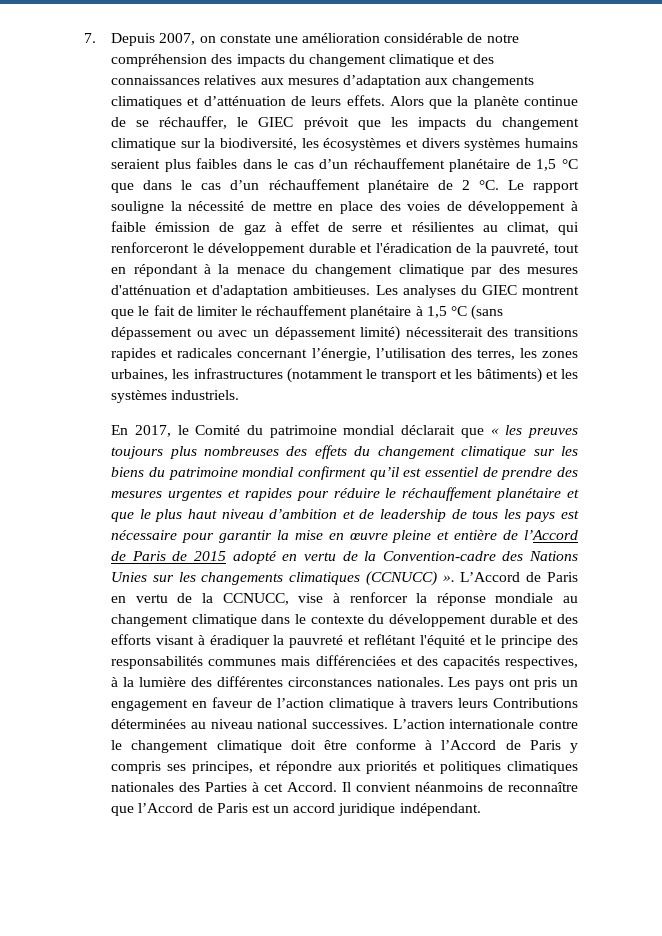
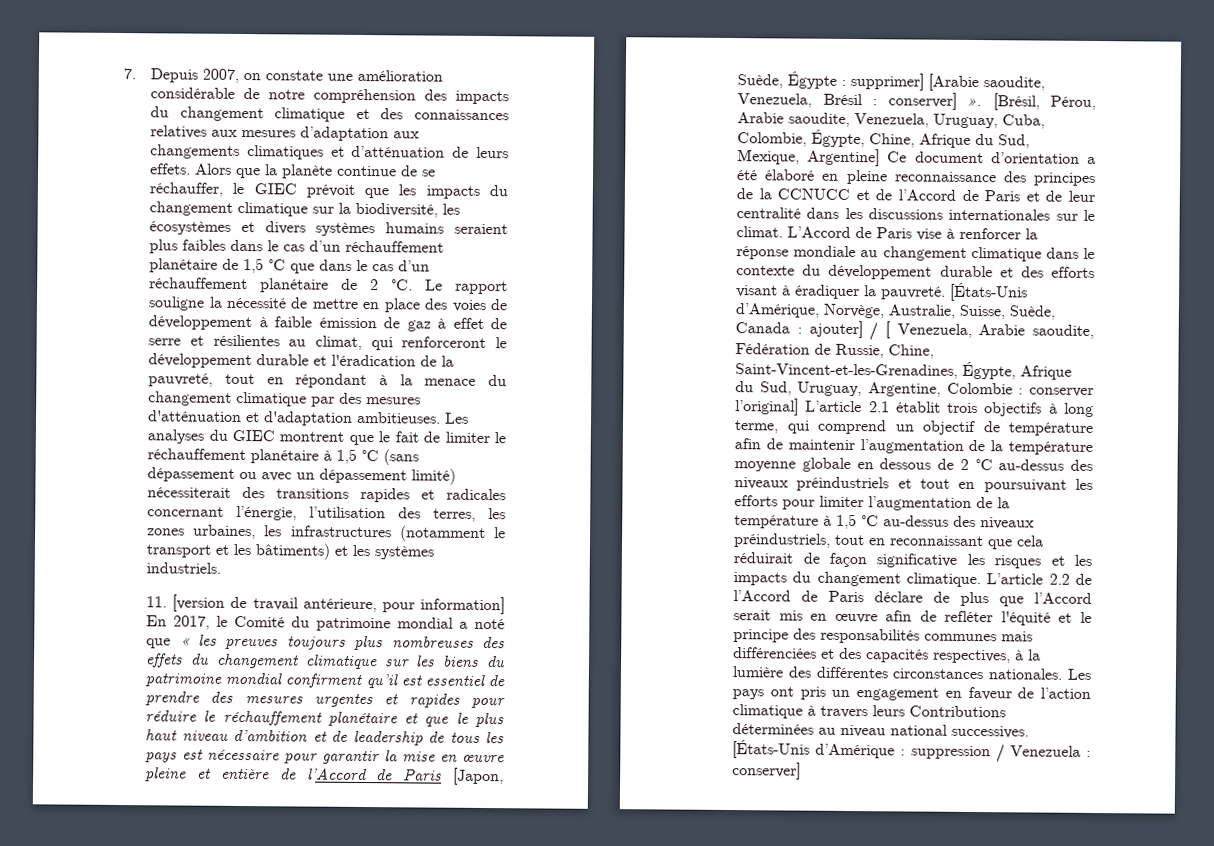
- En 2017, le Comité du patrimoine mondial déclarait que « les preuves toujours plus nombreuses des effets du changement climatique sur les biens du patrimoine mondial confirment qu’il est essentiel de prendre des mesures urgentes et rapides pour réduire le réchauffement planétaire et que le plus haut niveau d’ambition et de leadership de tous les pays est nécessaire pour garantir la mise en œuvre pleine et entière de l’Accord de Paris de 2015 adopté en vertu de la Convention-cadre des Nations Unies sur les changements climatiques (CCNUCC) ». L’Accord de Paris en vertu de la CCNUCC, vise à renforcer la réponse mondiale au changement climatique dans le contexte du développement durable et des efforts visant à éradiquer la pauvreté et reflétant l'équité et le principe des responsabilités communes mais différenciées et des capacités respectives, à la lumière des différentes circonstances nationales.
+ 11. [version de travail antérieure, pour information] En 2017, le Comité du patrimoine mondial a noté que « les preuves toujours plus nombreuses des effets du changement climatique sur les biens du patrimoine mondial confirment qu’il est essentiel de prendre des mesures urgentes et rapides pour réduire le réchauffement planétaire et que le plus haut niveau d’ambition et de leadership de tous les pays est nécessaire pour garantir la mise en œuvre pleine et entière de l’Accord de Paris [Japon, Suède, Égypte : supprimer] [Arabie saoudite, Venezuela, Brésil : conserver] ». [Brésil, Pérou, Arabie saoudite, Venezuela, Uruguay, Cuba, Colombie, Égypte, Chine, Afrique du Sud, Mexique, Argentine] Ce document d’orientation a été élaboré en pleine reconnaissance des principes de la CCNUCC et de l’Accord de Paris et de leur centralité dans les discussions internationales sur le climat. L’Accord de Paris vise à renforcer la réponse mondiale au changement climatique dans le contexte du développement durable et des efforts visant à éradiquer la pauvreté. [États-Unis d’Amérique, Norvège, Australie, Suisse, Suède, Canada : ajouter] / [ Venezuela, Arabie saoudite, Fédération de Russie, Chine, Saint-Vincent-et-les-Grenadines, Égypte, Afrique du Sud, Uruguay, Argentine, Colombie : conserver l’original] L’article 2.1 établit trois objectifs à long terme, qui comprend un objectif de température afin de maintenir l’augmentation de la température moyenne globale en dessous de 2 °C au-dessus des niveaux préindustriels et tout en poursuivant les efforts pour limiter l’augmentation de la température à 1,5 °C au-dessus des niveaux préindustriels, tout en reconnaissant que cela réduirait de façon significative les risques et les impacts du changement climatique. L’article 2.2 de l’Accord de Paris déclare de plus que l’Accord serait mis en œuvre afin de refléter l'équité et le principe des responsabilités communes mais différenciées et des capacités respectives, à la lumière des différentes circonstances nationales.
- L’action internationale contre le changement climatique doit être conforme à l’Accord de Paris y compris ses principes, et répondre aux priorités et politiques climatiques nationales des Parties à cet Accord. Il convient néanmoins de reconnaître que l’Accord de Paris est un accord juridique indépendant.
+ [États-Unis d’Amérique : suppression / Venezuela : conserver]

